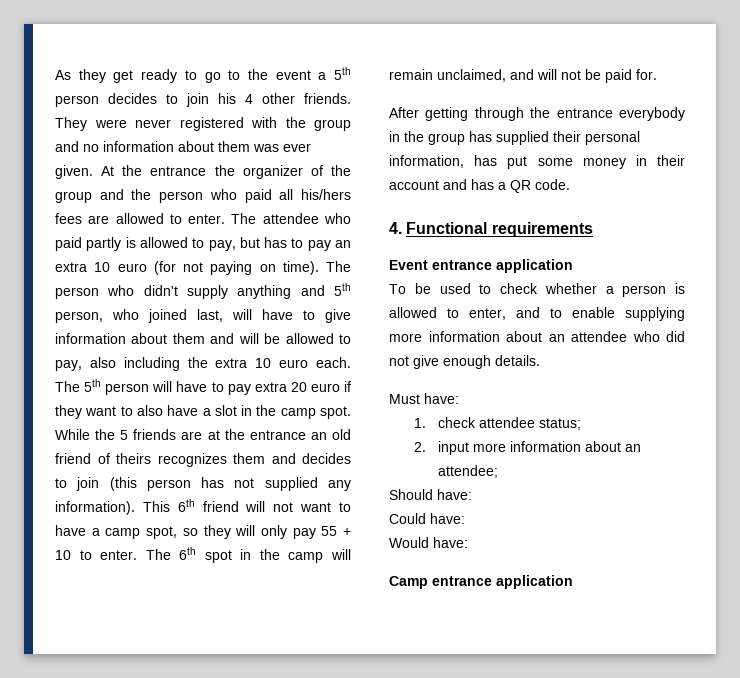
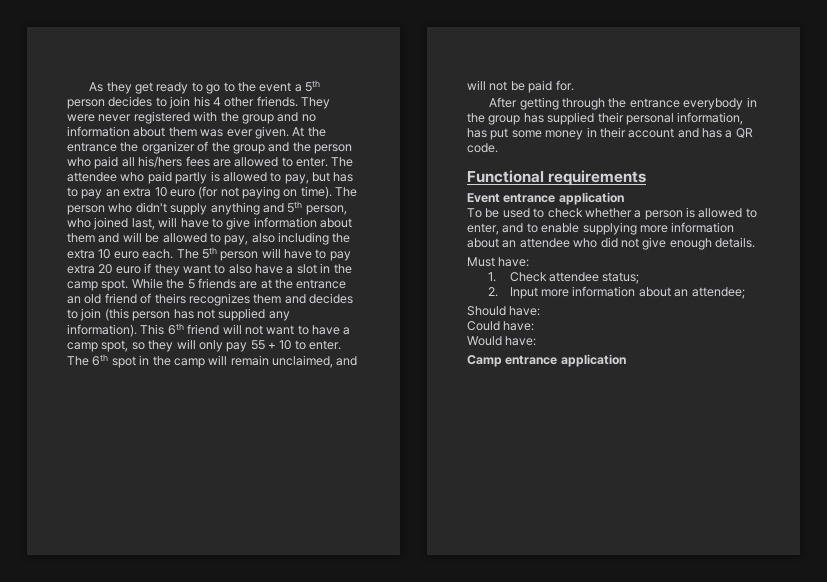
- 4. Functional requirements
+ Functional requirements
- 1. check attendee status;
+ 1. Check attendee status;
- 2. input more information about an attendee;
+ 2. Input more information about an attendee;

